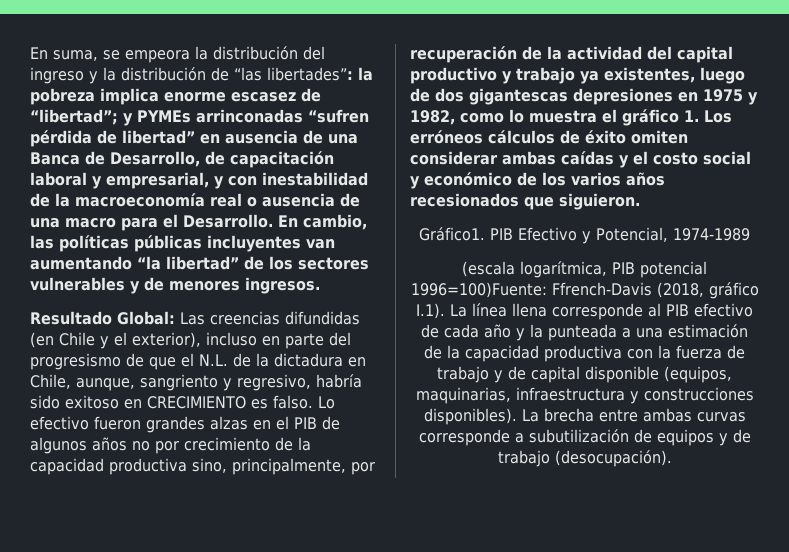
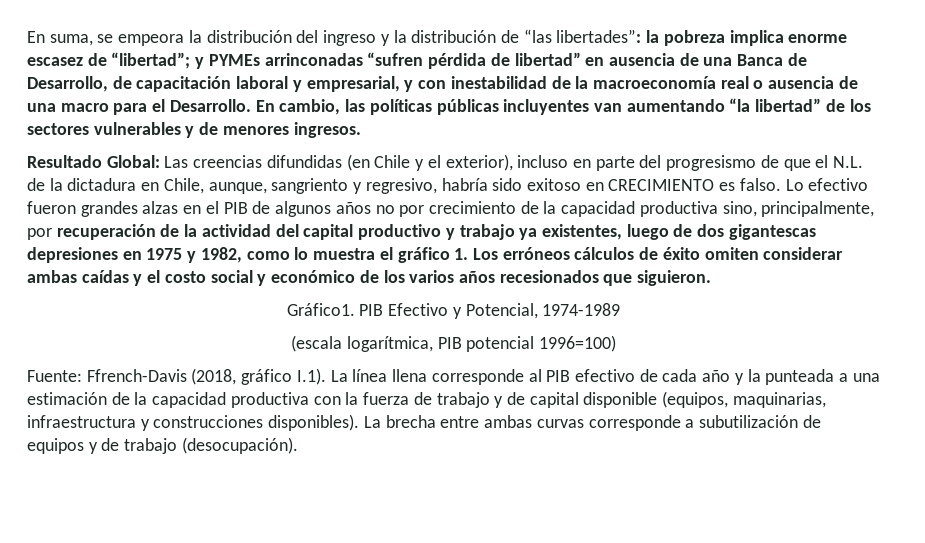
- (escala logarítmica, PIB potencial 1996=100)Fuente: Ffrench-Davis (2018, gráfico I.1). La línea llena corresponde al PIB efectivo de cada año y la punteada a una estimación de la capacidad productiva con la fuerza de trabajo y de capital disponible (equipos, maquinarias, infraestructura y construcciones disponibles).
+ (escala logarítmica, PIB potencial 1996=100)
+ Fuente: Ffrench-Davis (2018, gráfico I.1). La línea llena corresponde al PIB efectivo de cada año y la punteada a una estimación de la capacidad productiva con la fuerza de trabajo y de capital disponible (equipos, maquinarias, infraestructura y construcciones disponibles).

